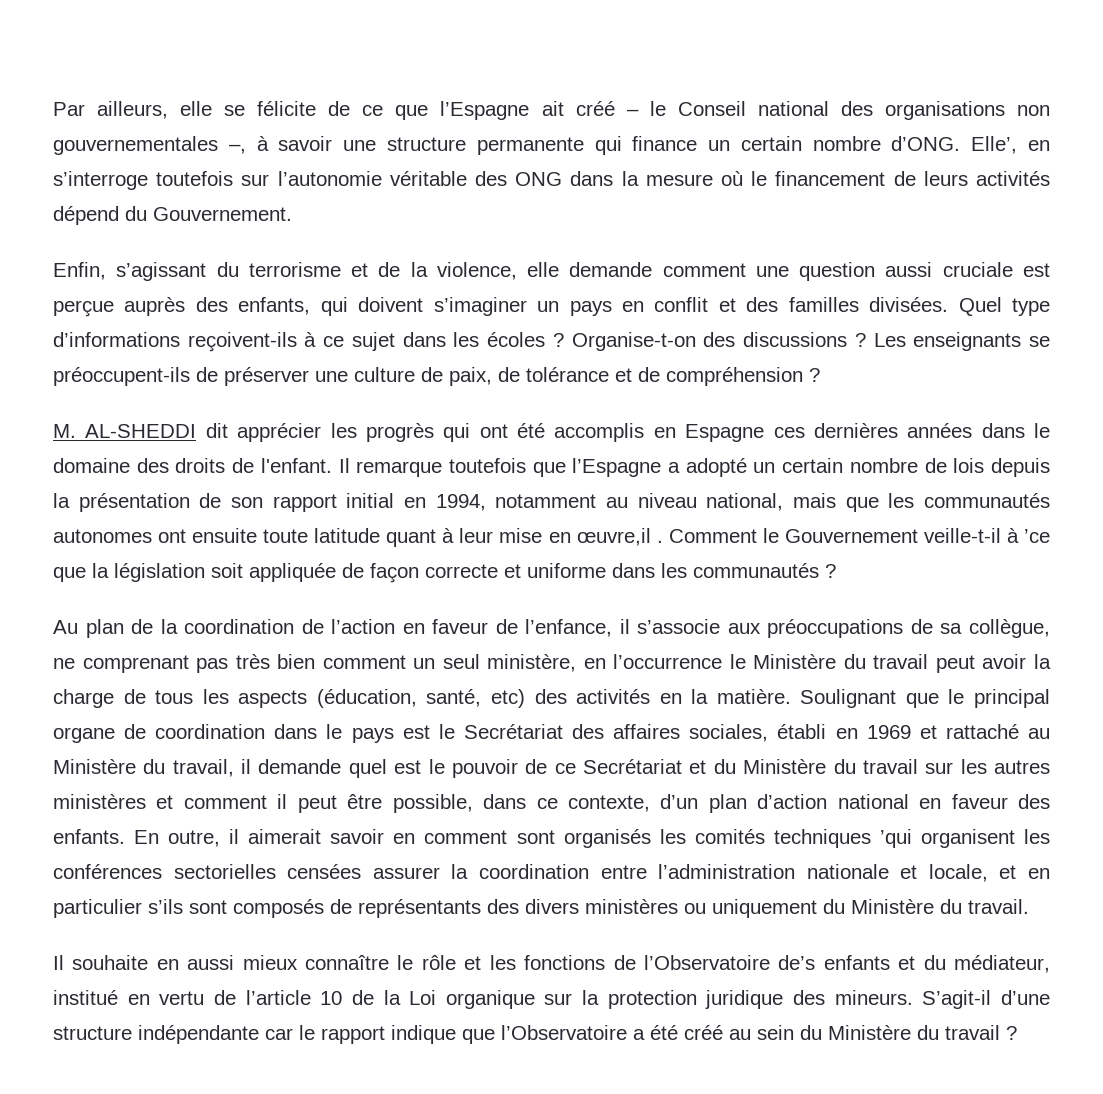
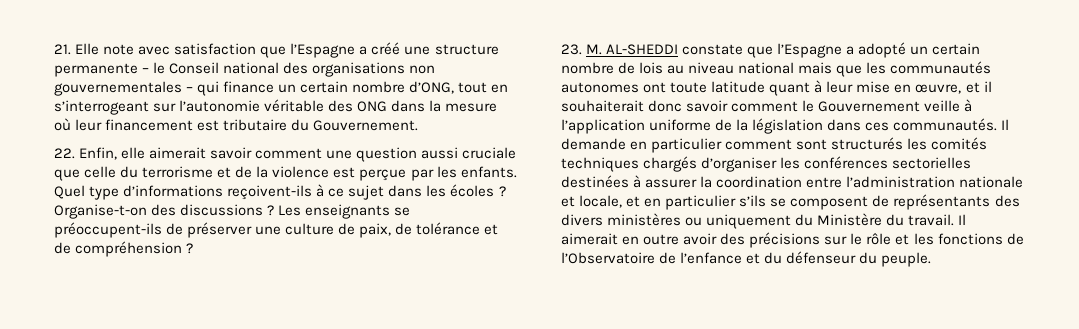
- Par ailleurs, elle se félicite de ce que l’Espagne ait créé – le Conseil national des organisations non gouvernementales –, à savoir une structure permanente qui finance un certain nombre d’ONG. Elle’, en s’interroge toutefois sur l’autonomie véritable des ONG dans la mesure où le financement de leurs activités dépend du Gouvernement.
- Enfin, s’agissant du terrorisme et de la violence, elle demande comment une question aussi cruciale est perçue auprès des enfants, qui doivent s’imaginer un pays en conflit et des familles divisées.
+ 21. Elle note avec satisfaction que l’Espagne a créé une structure permanente – le Conseil national des organisations non gouvernementales – qui finance un certain nombre d’ONG, tout en s’interrogeant sur l’autonomie véritable des ONG dans la mesure où leur financement est tributaire du Gouvernement.
+ 22. Enfin, elle aimerait savoir comment une question aussi cruciale que celle du terrorisme et de la violence est perçue par les enfants.
- M. AL-SHEDDI dit apprécier les progrès qui ont été accomplis en Espagne ces dernières années dans le domaine des droits de l'enfant. Il remarque toutefois que l’Espagne a adopté un certain nombre de lois depuis la présentation de son rapport initial en 1994, notamment au niveau national, mais que les communautés autonomes ont ensuite toute latitude quant à leur mise en œuvre,il . Comment le Gouvernement veille-t-il à ’ce que la législation soit appliquée de façon correcte et uniforme dans les communautés ?
- Au plan de la coordination de l’action en faveur de l’enfance, il s’associe aux préoccupations de sa collègue, ne comprenant pas très bien comment un seul ministère, en l’occurrence le Ministère du travail peut avoir la charge de tous les aspects (éducation, santé, etc) des activités en la matière. Soulignant que le principal organe de coordination dans le pays est le Secrétariat des affaires sociales, établi en 1969 et rattaché au Ministère du travail, il demande quel est le pouvoir de ce Secrétariat et du Ministère du travail sur les autres ministères et comment il peut être possible, dans ce contexte, d’un plan d’action national en faveur des enfants. En outre, il aimerait savoir en comment sont organisés les comités techniques ’qui organisent les conférences sectorielles censées assurer la coordination entre l’administration nationale et locale, et en particulier s’ils sont composés de représentants des divers ministères ou uniquement du Ministère du travail.
- Il souhaite en aussi mieux connaître le rôle et les fonctions de l’Observatoire de’s enfants et du médiateur, institué en vertu de l’article 10 de la Loi organique sur la protection juridique des mineurs. S’agit-il d’une structure indépendante car le rapport indique que l’Observatoire a été créé au sein du Ministère du travail ?
+ 23. M. AL-SHEDDI constate que l’Espagne a adopté un certain nombre de lois au niveau national mais que les communautés autonomes ont toute latitude quant à leur mise en œuvre, et il souhaiterait donc savoir comment le Gouvernement veille à l’application uniforme de la législation dans ces communautés. Il demande en particulier comment sont structurés les comités techniques chargés d’organiser les conférences sectorielles destinées à assurer la coordination entre l’administration nationale et locale, et en particulier s’ils se composent de représentants des divers ministères ou uniquement du Ministère du travail. Il aimerait en outre avoir des précisions sur le rôle et les fonctions de l’Observatoire de l’enfance et du défenseur du peuple.

